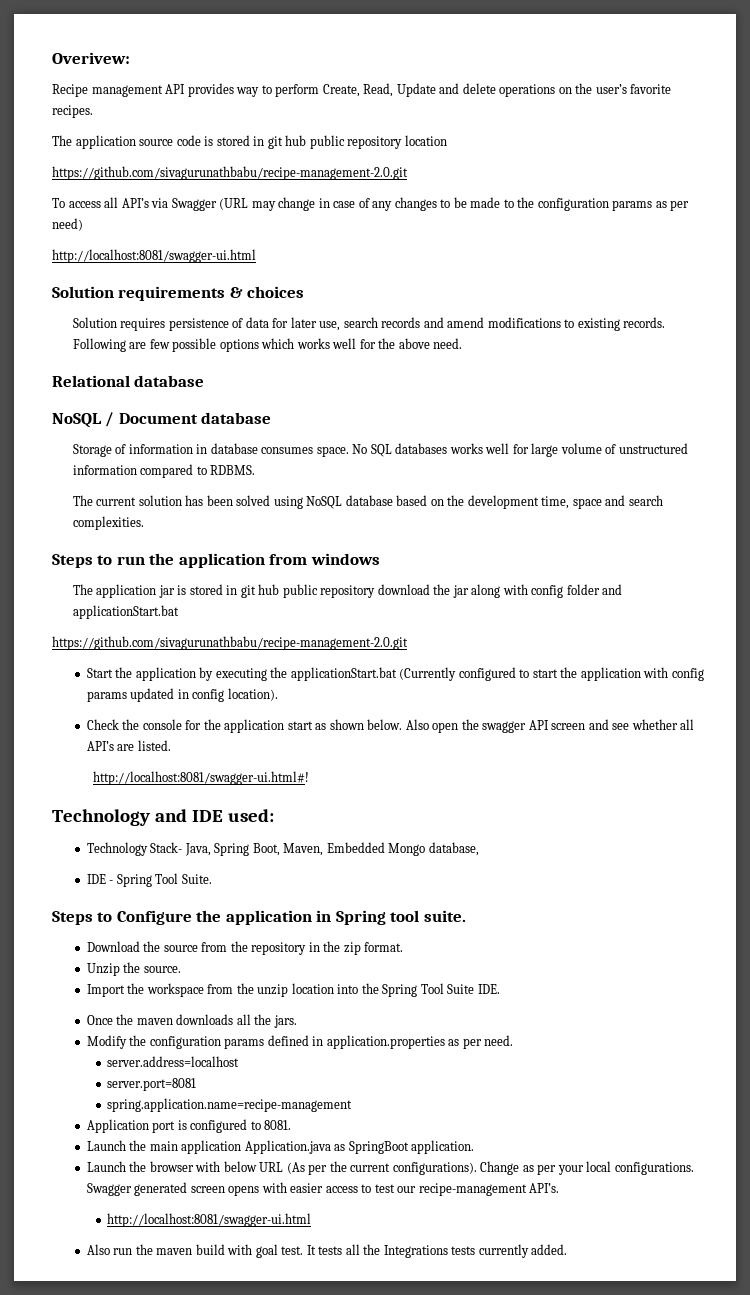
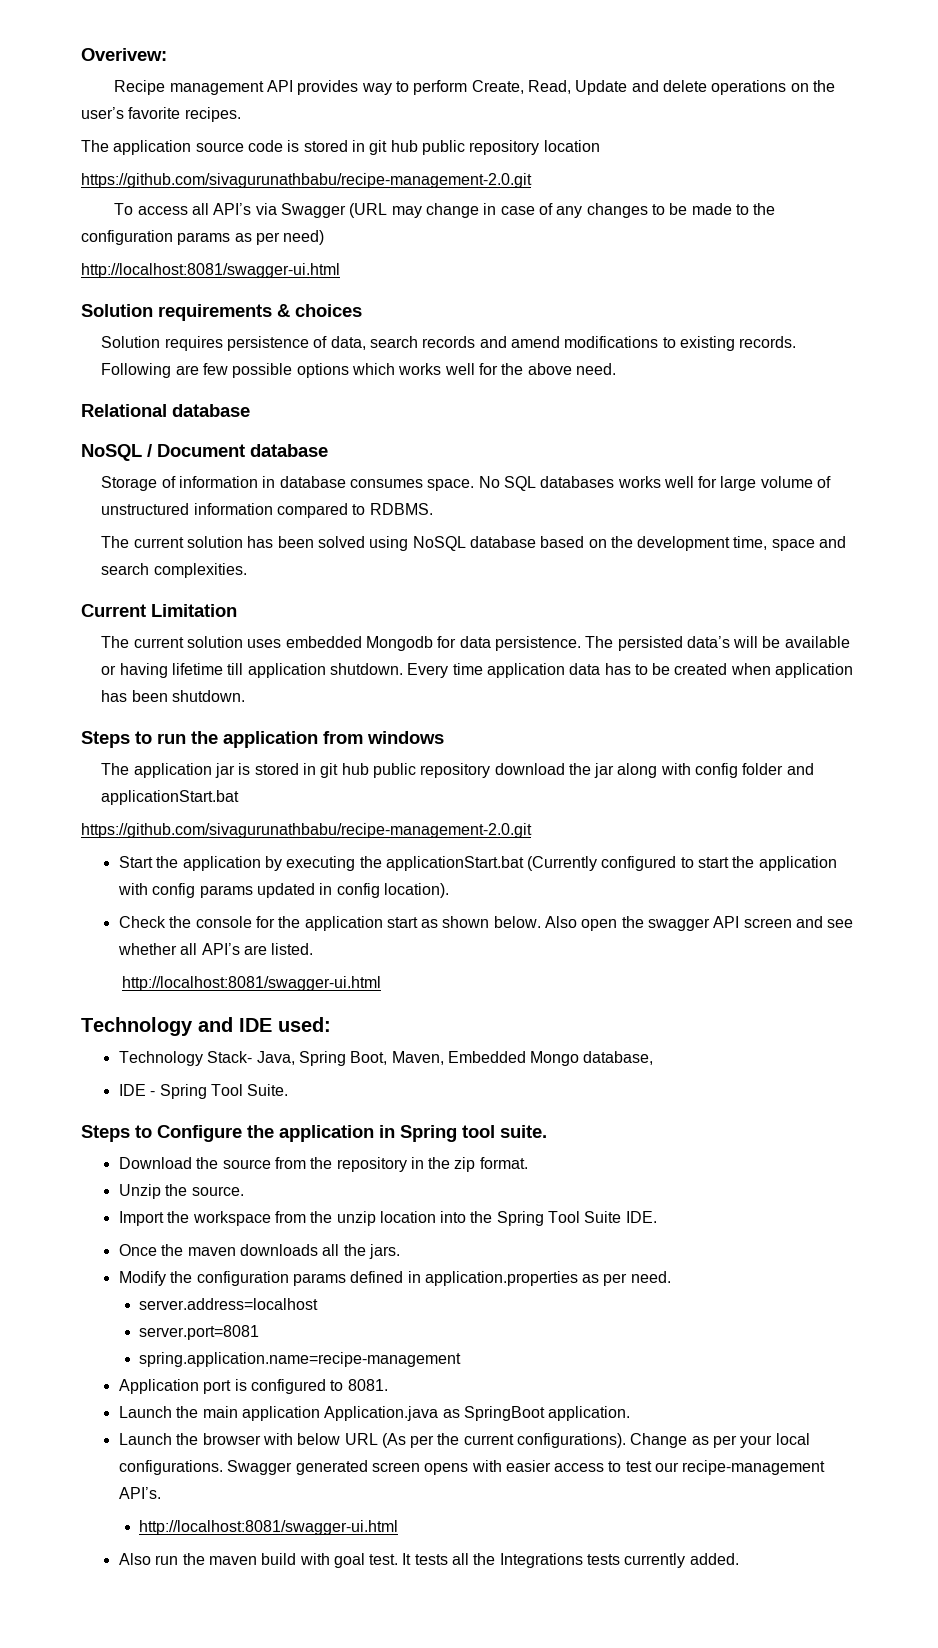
- Solution requires persistence of data for later use, search records and amend modifications to existing records.
+ Solution requires persistence of data, search records and amend modifications to existing records.
+ Current Limitation
+ The current solution uses embedded Mongodb for data persistence. The persisted data’s will be available or having lifetime till application shutdown. Every time application data has to be created when application has been shutdown.
  Also open the swagger API screen and see whether all API’s are listed.
- http://localhost:8081/swagger-ui.html#!
+ http://localhost:8081/swagger-ui.html

